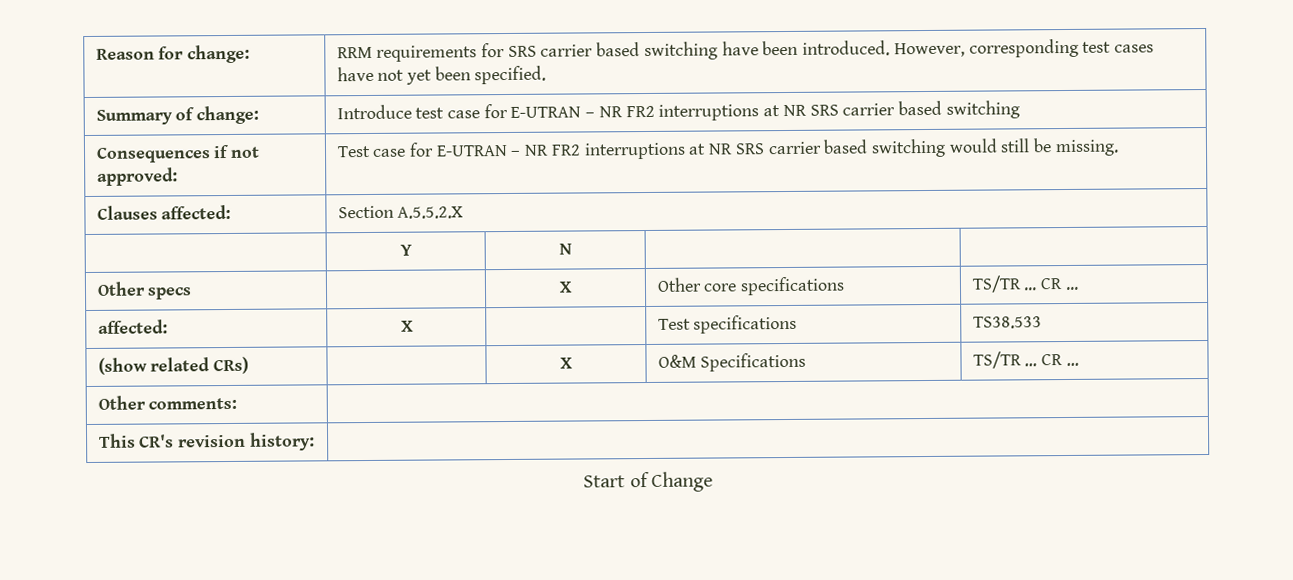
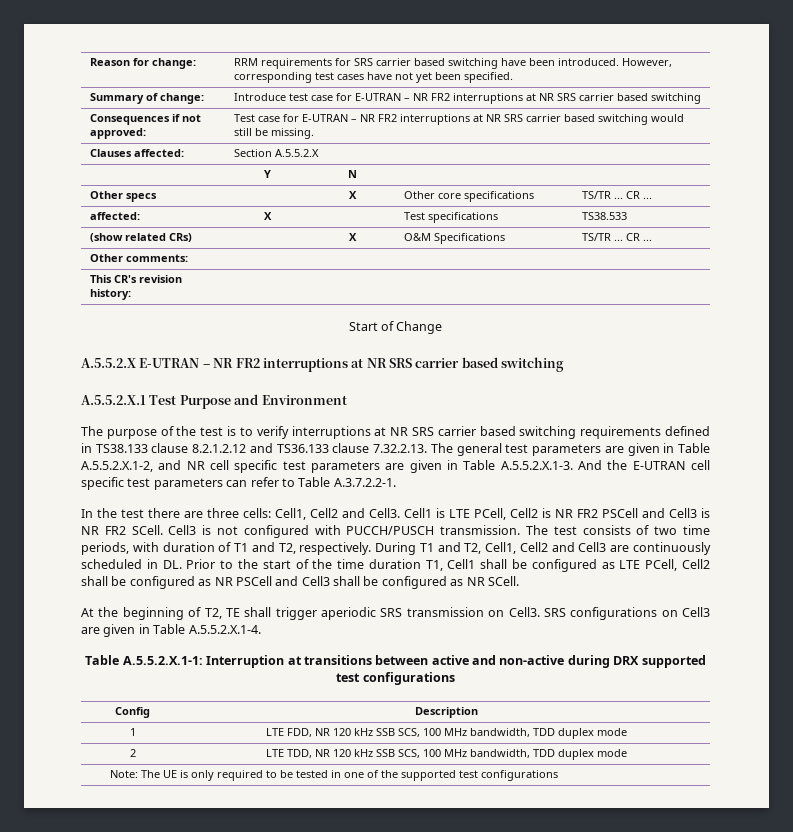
+ A.5.5.2.X E-UTRAN – NR FR2 interruptions at NR SRS carrier based switching
+ A.5.5.2.X.1 Test Purpose and Environment
+ The purpose of the test is to verify interruptions at NR SRS carrier based switching requirements defined in TS38.133 clause 8.2.1.2.12 and TS36.133 clause 7.32.2.13. The general test parameters are given in Table A.5.5.2.X.1-2, and NR cell specific test parameters are given in Table A.5.5.2.X.1-3. And the E-UTRAN cell specific test parameters can refer to Table A.3.7.2.2-1.
+ In the test there are three cells: Cell1, Cell2 and Cell3. Cell1 is LTE PCell, Cell2 is NR FR2 PSCell and Cell3 is NR FR2 SCell. Cell3 is not configured with PUCCH/PUSCH transmission. The test consists of two time periods, with duration of T1 and T2, respectively. During T1 and T2, Cell1, Cell2 and Cell3 are continuously scheduled in DL. Prior to the start of the time duration T1, Cell1 shall be configured as LTE PCell, Cell2 shall be configured as NR PSCell and Cell3 shall be configured as NR SCell.
+ At the beginning of T2, TE shall trigger aperiodic SRS transmission on Cell3. SRS configurations on Cell3 are given in Table A.5.5.2.X.1-4.
+ Table A.5.5.2.X.1-1: Interruption at transitions between active and non-active during DRX supported test configurations
+ Config | Description
+ 1 | LTE FDD, NR 120 kHz SSB SCS, 100 MHz bandwidth, TDD duplex mode
+ 2 | LTE TDD, NR 120 kHz SSB SCS, 100 MHz bandwidth, TDD duplex mode
+ Note: The UE is only required to be tested in one of the supported test configurations

